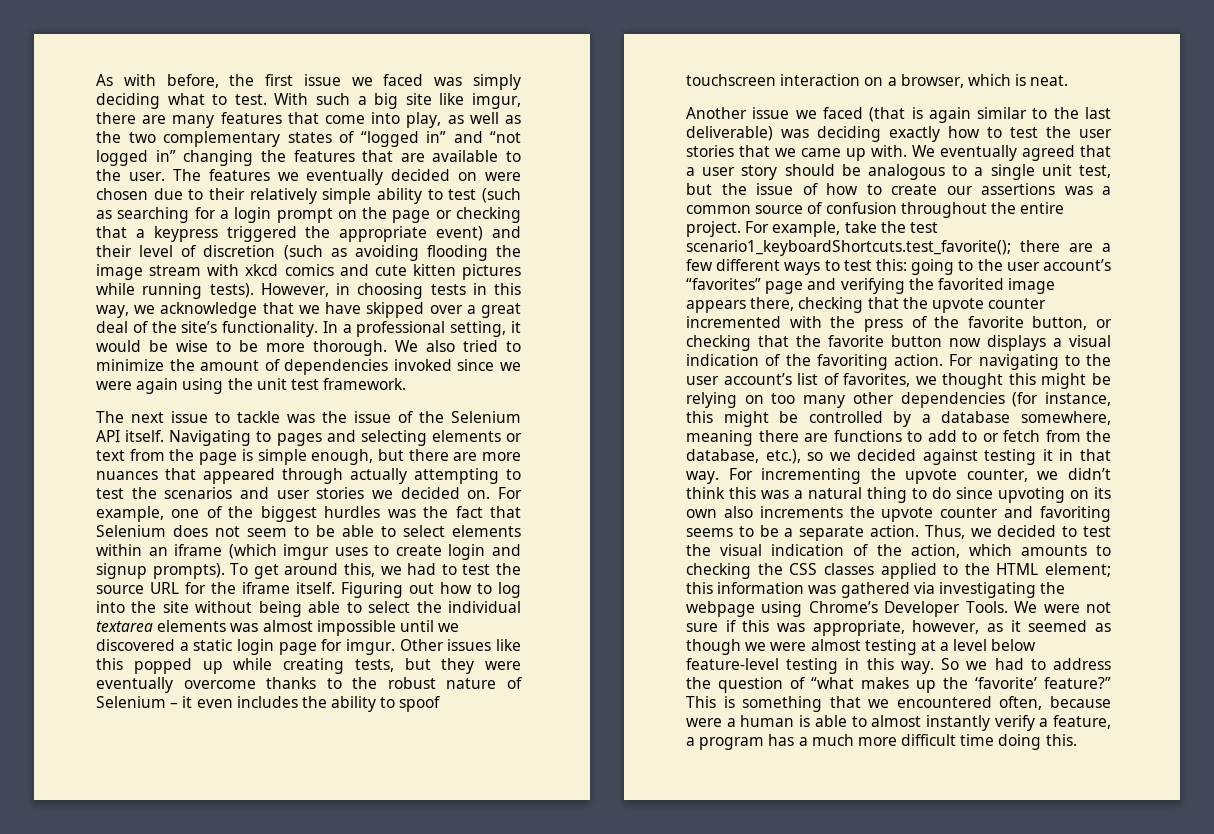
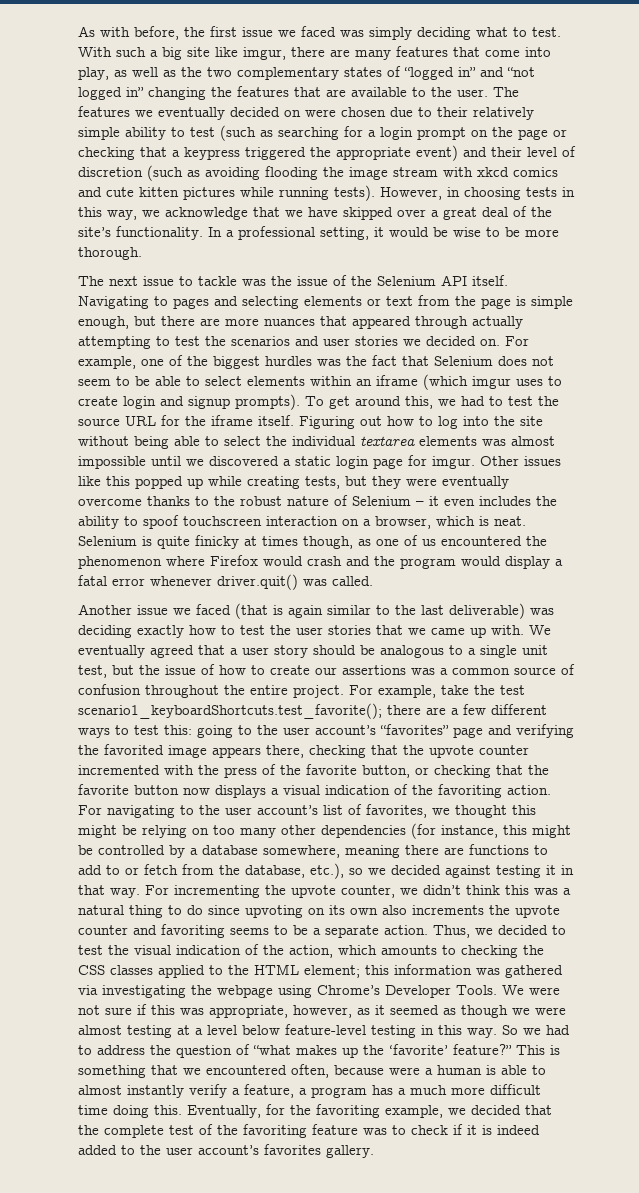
- We also tried to minimize the amount of dependencies invoked since we were again using the unit test framework.
+ Selenium is quite finicky at times though, as one of us encountered the phenomenon where Firefox would crash and the program would display a fatal error whenever driver.quit() was called.
+ Eventually, for the favoriting example, we decided that the complete test of the favoriting feature was to check if it is indeed added to the user account’s favorites gallery.

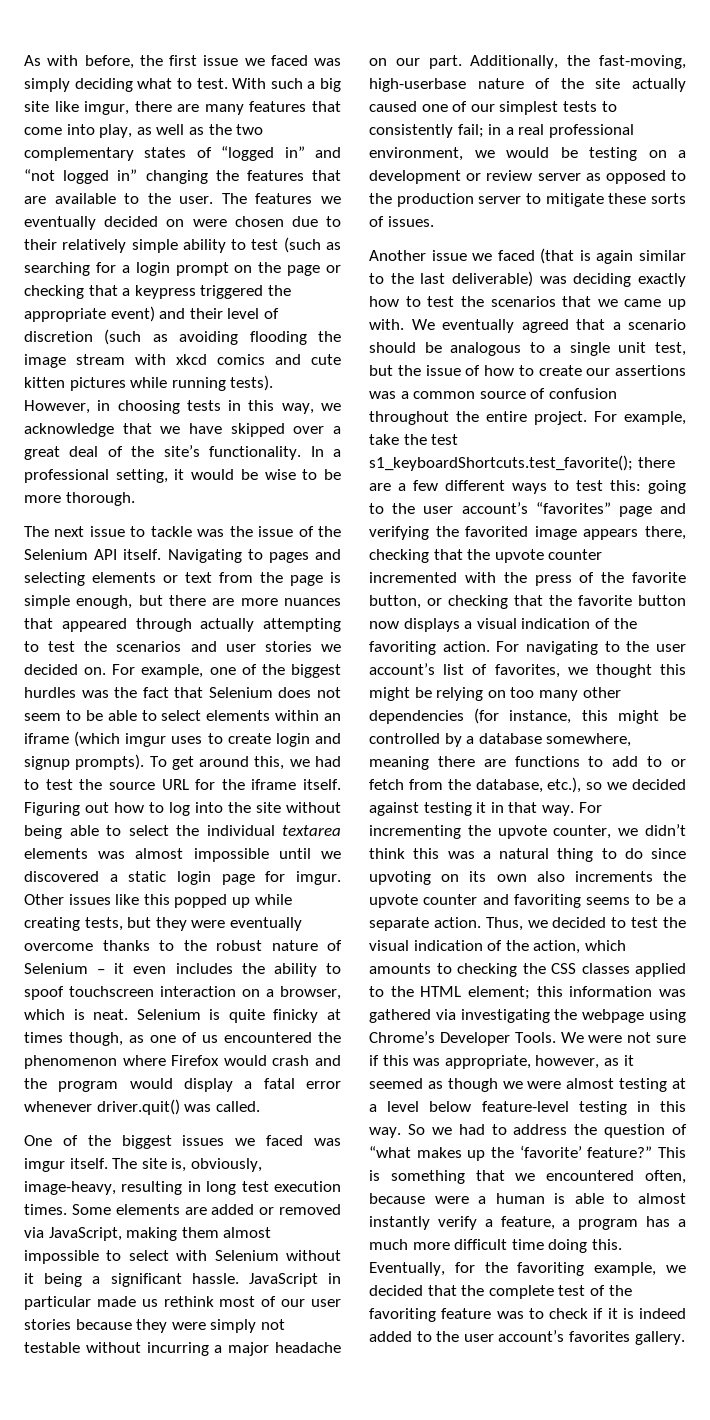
+ One of the biggest issues we faced was imgur itself. The site is, obviously, image-heavy, resulting in long test execution times. Some elements are added or removed via JavaScript, making them almost impossible to select with Selenium without it being a significant hassle. JavaScript in particular made us rethink most of our user stories because they were simply not testable without incurring a major headache on our part. Additionally, the fast-moving, high-userbase nature of the site actually caused one of our simplest tests to consistently fail; in a real professional environment, we would be testing on a development or review server as opposed to the production server to mitigate these sorts of issues.
- Another issue we faced (that is again similar to the last deliverable) was deciding exactly how to test the user stories that we came up with.
+ Another issue we faced (that is again similar to the last deliverable) was deciding exactly how to test the scenarios that we came up with.
- We eventually agreed that a user story should be analogous to a single unit test, but the issue of how to create our assertions was a common source of confusion throughout the entire project.
+ We eventually agreed that a scenario should be analogous to a single unit test, but the issue of how to create our assertions was a common source of confusion throughout the entire project.
- For example, take the test scenario1_keyboardShortcuts.test_favorite(); there are a few different ways to test this: going to the user account’s “favorites” page and verifying the favorited image appears there, checking that the upvote counter incremented with the press of the favorite button, or checking that the favorite button now displays a visual indication of the favoriting action.
+ For example, take the test s1_keyboardShortcuts.test_favorite(); there are a few different ways to test this: going to the user account’s “favorites” page and verifying the favorited image appears there, checking that the upvote counter incremented with the press of the favorite button, or checking that the favorite button now displays a visual indication of the favoriting action.

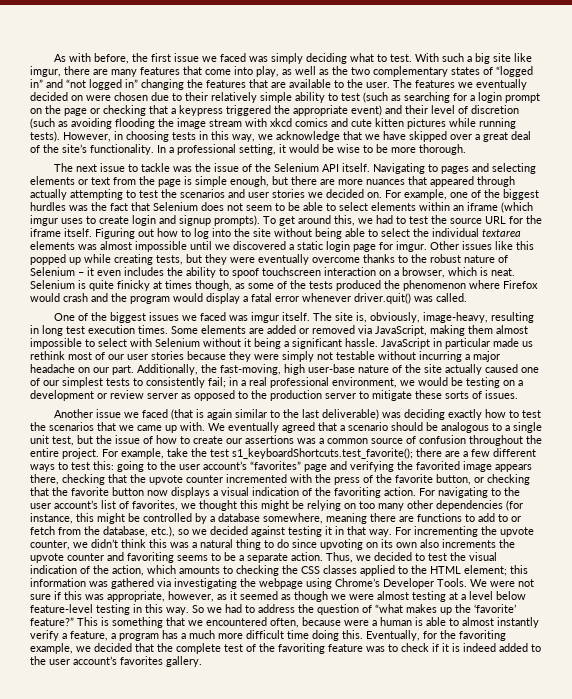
- Selenium is quite finicky at times though, as one of us encountered the phenomenon where Firefox would crash and the program would display a fatal error whenever driver.quit() was called.
+ Selenium is quite finicky at times though, as some of the tests produced the phenomenon where Firefox would crash and the program would display a fatal error whenever driver.quit() was called.
- Additionally, the fast-moving, high-userbase nature of the site actually caused one of our simplest tests to consistently fail; in a real professional environment, we would be testing on a development or review server as opposed to the production server to mitigate these sorts of issues.
+ Additionally, the fast-moving, high user-base nature of the site actually caused one of our simplest tests to consistently fail; in a real professional environment, we would be testing on a development or review server as opposed to the production server to mitigate these sorts of issues.

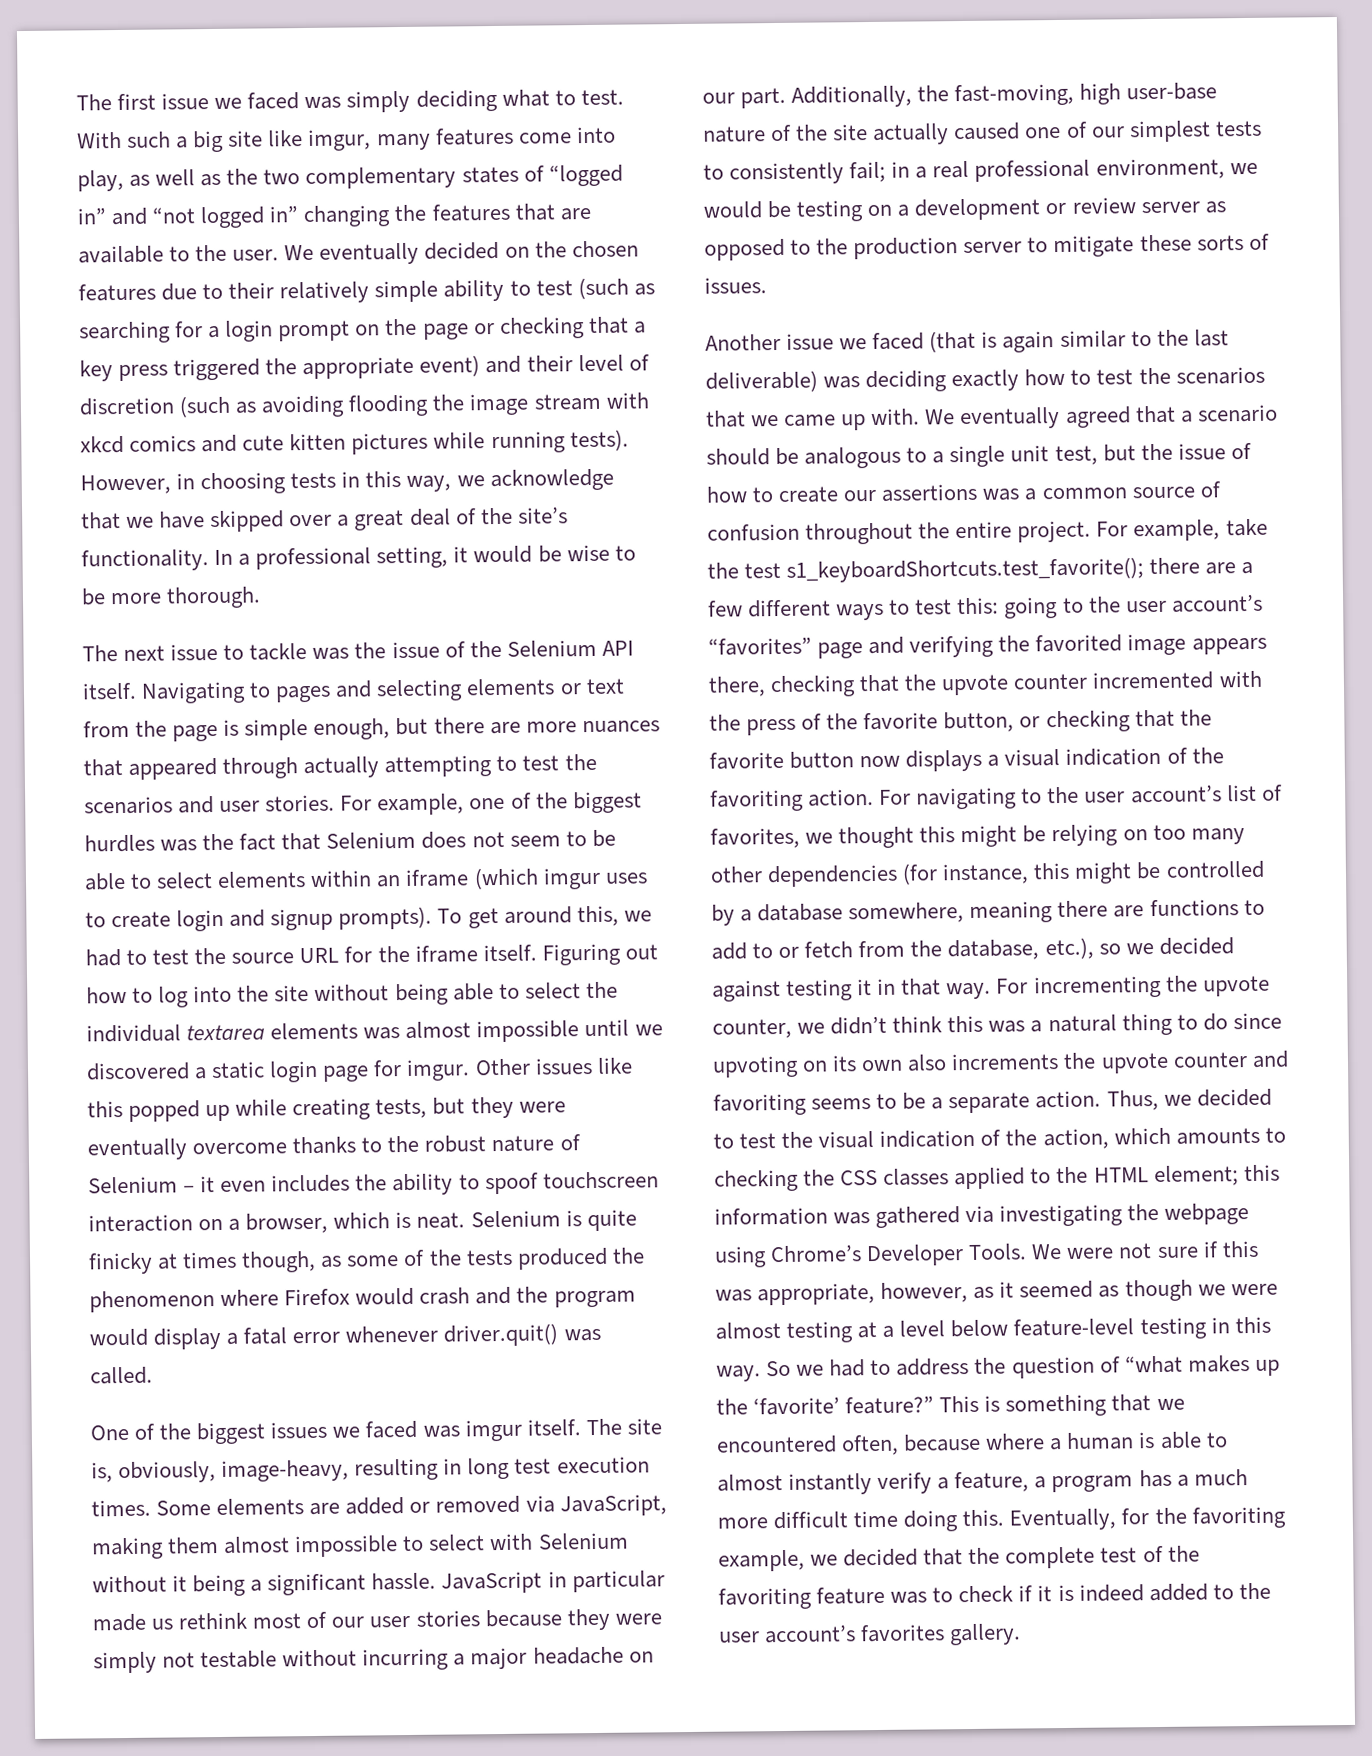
- As with before, the first issue we faced was simply deciding what to test.
+ The first issue we faced was simply deciding what to test.
- With such a big site like imgur, there are many features that come into play, as well as the two complementary states of “logged in” and “not logged in” changing the features that are available to the user.
+ With such a big site like imgur, many features come into play, as well as the two complementary states of “logged in” and “not logged in” changing the features that are available to the user.
- The features we eventually decided on were chosen due to their relatively simple ability to test (such as searching for a login prompt on the page or checking that a keypress triggered the appropriate event) and their level of discretion (such as avoiding flooding the image stream with xkcd comics and cute kitten pictures while running tests).
+ We eventually decided on the chosen features due to their relatively simple ability to test (such as searching for a login prompt on the page or checking that a key press triggered the appropriate event) and their level of discretion (such as avoiding flooding the image stream with xkcd comics and cute kitten pictures while running tests).
- Navigating to pages and selecting elements or text from the page is simple enough, but there are more nuances that appeared through actually attempting to test the scenarios and user stories we decided on.
+ Navigating to pages and selecting elements or text from the page is simple enough, but there are more nuances that appeared through actually attempting to test the scenarios and user stories.
- This is something that we encountered often, because were a human is able to almost instantly verify a feature, a program has a much more difficult time doing this.
+ This is something that we encountered often, because where a human is able to almost instantly verify a feature, a program has a much more difficult time doing this.

